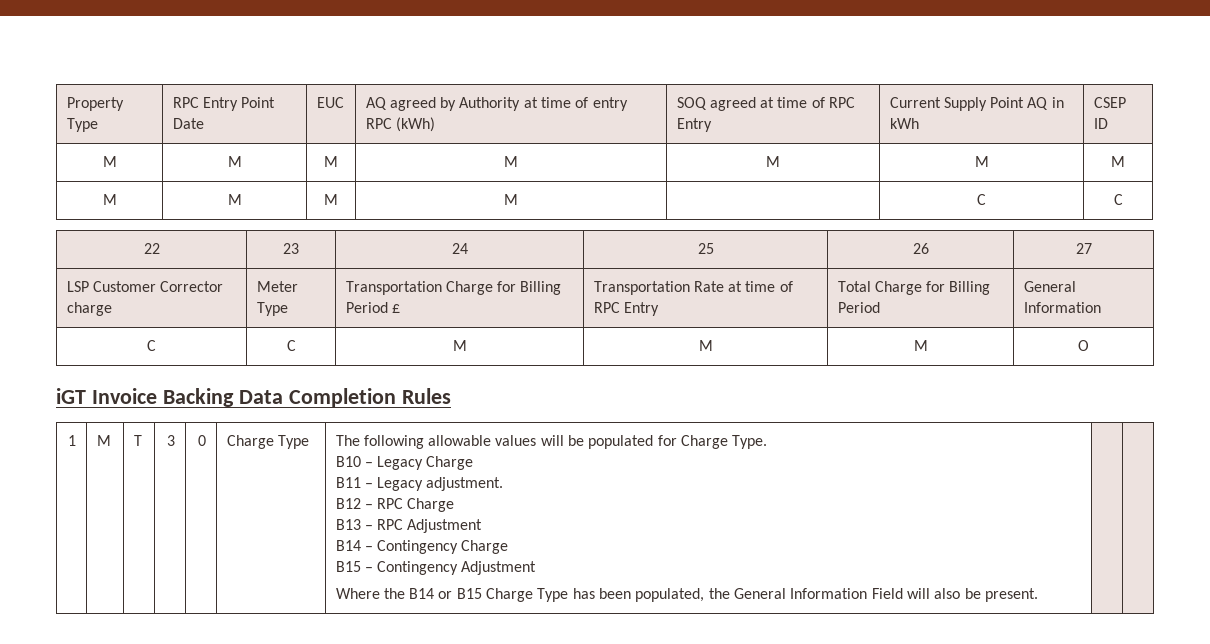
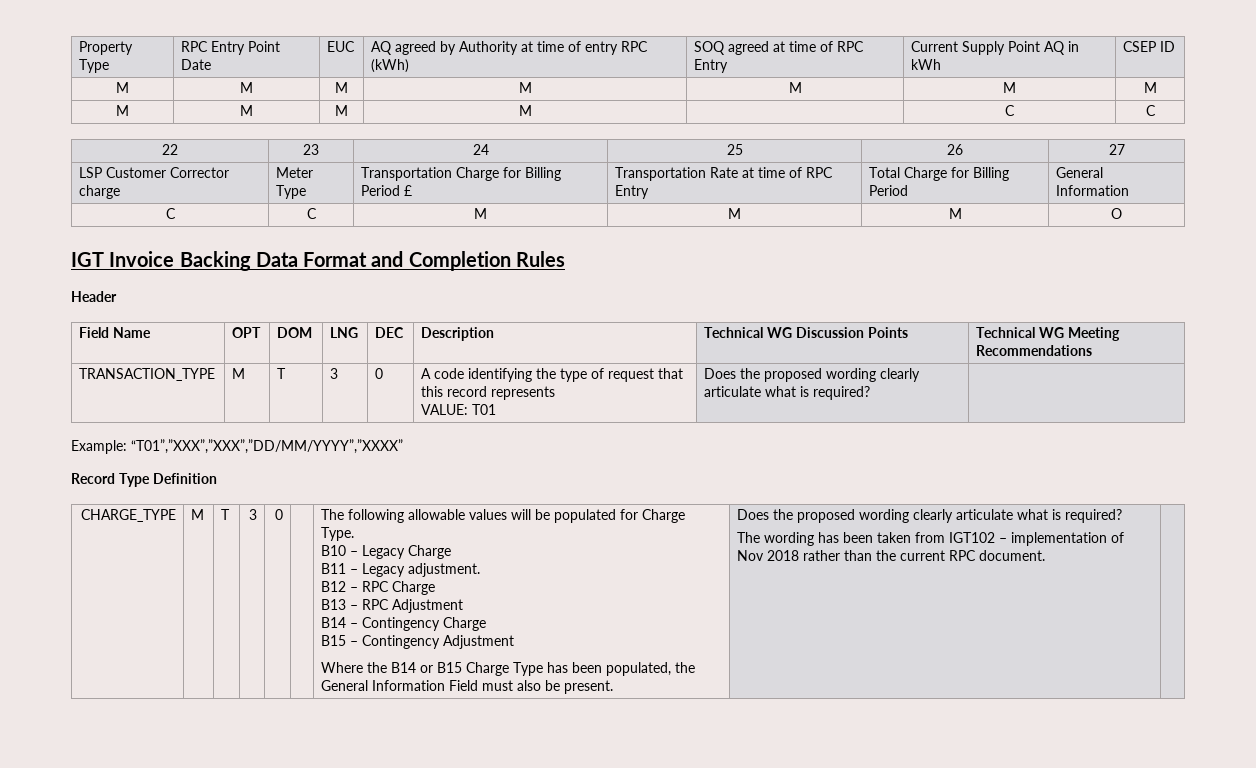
- iGT Invoice Backing Data Completion Rules
+ IGT Invoice Backing Data Format and Completion Rules
- 1 | M | T | 3 | 0 | Charge Type
+ Header
+ Field Name | OPT | DOM | LNG | DEC | Description | Technical WG Discussion Points | Technical WG Meeting Recommendations
+ TRANSACTION_TYPE | M | T | 3 | 0 | A code identifying the type of request that this record represents
+ VALUE: T01 | Does the proposed wording clearly articulate what is required? |
+ Example: “T01”,”XXX”,”XXX”,”DD/MM/YYYY”,”XXXX”
+ Record Type Definition
+ CHARGE_TYPE | M | T | 3 | 0
- Where the B14 or B15 Charge Type has been populated, the General Information Field will also be present.
+ Where the B14 or B15 Charge Type has been populated, the General Information Field must also be present. | Does the proposed wording clearly articulate what is required?
+ The wording has been taken from IGT102 – implementation of Nov 2018 rather than the current RPC document.

